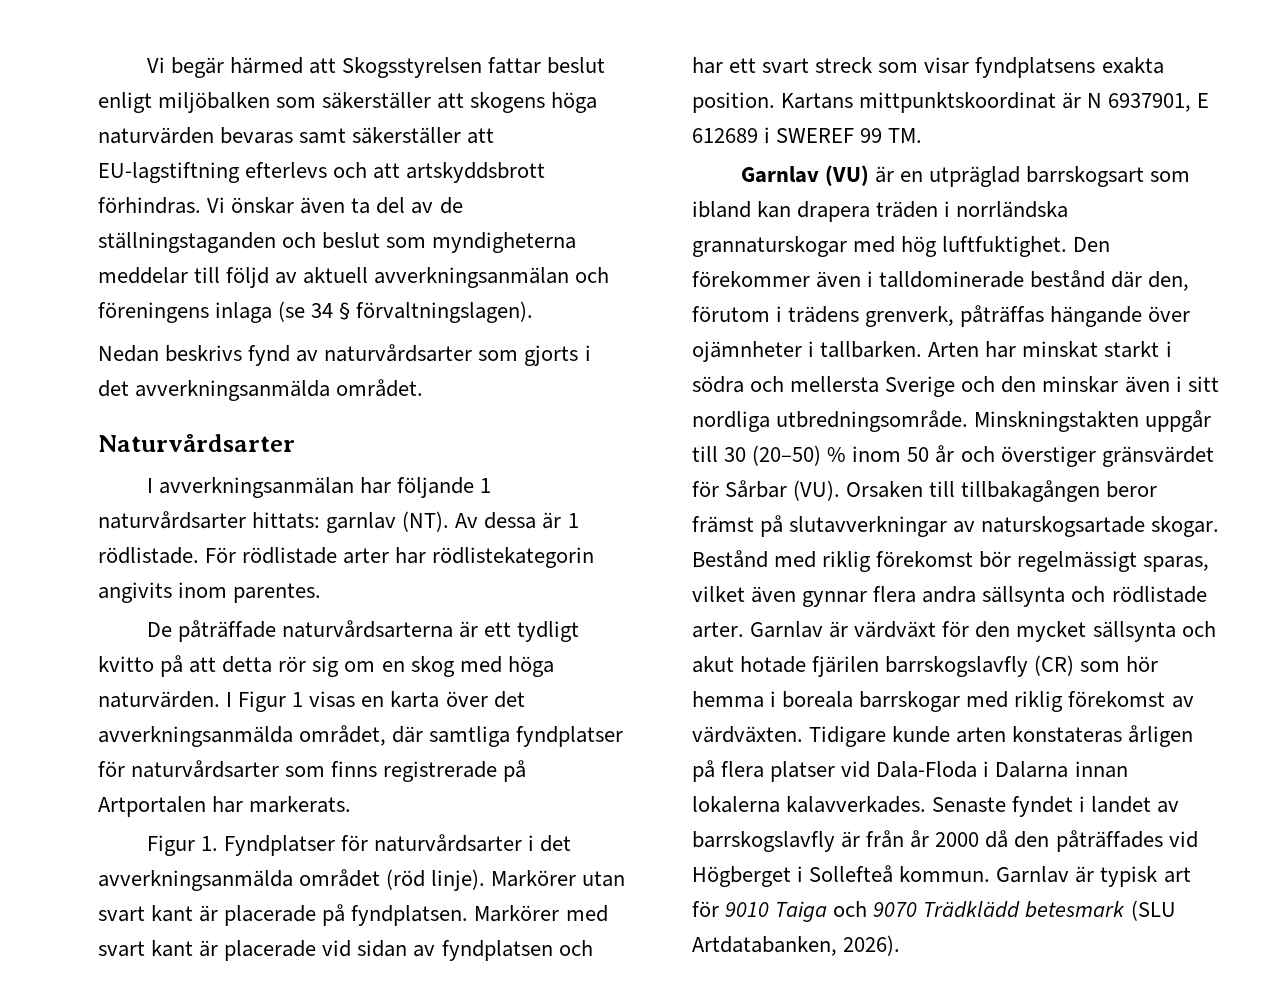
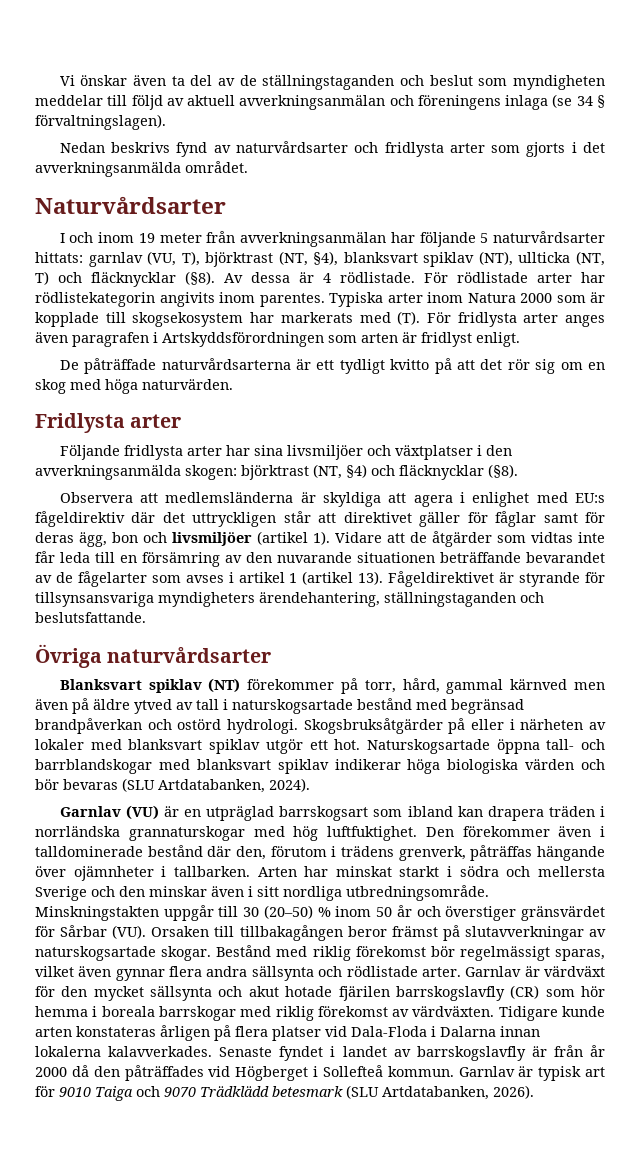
- Vi begär härmed att Skogsstyrelsen fattar beslut enligt miljöbalken som säkerställer att skogens höga naturvärden bevaras samt säkerställer att EU-lagstiftning efterlevs och att artskyddsbrott förhindras. Vi önskar även ta del av de ställningstaganden och beslut som myndigheterna meddelar till följd av aktuell avverkningsanmälan och föreningens inlaga (se 34 § förvaltningslagen).
+ Vi önskar även ta del av de ställningstaganden och beslut som myndigheten meddelar till följd av aktuell avverkningsanmälan och föreningens inlaga (se 34 § förvaltningslagen).
- Nedan beskrivs fynd av naturvårdsarter som gjorts i det avverkningsanmälda området.
+ Nedan beskrivs fynd av naturvårdsarter och fridlysta arter som gjorts i det avverkningsanmälda området.
- I avverkningsanmälan har följande 1 naturvårdsarter hittats: garnlav (NT). Av dessa är 1 rödlistade.
+ I och inom 19 meter från avverkningsanmälan har följande 5 naturvårdsarter hittats: garnlav (VU, T), björktrast (NT, §4), blanksvart spiklav (NT), ullticka (NT, T) och fläcknycklar (§8). Av dessa är 4 rödlistade.
+ Typiska arter inom Natura 2000 som är kopplade till skogsekosystem har markerats med (T). För fridlysta arter anges även paragrafen i Artskyddsförordningen som arten är fridlyst enligt.
- De påträffade naturvårdsarterna är ett tydligt kvitto på att detta rör sig om en skog med höga naturvärden. I Figur 1 visas en karta över det avverkningsanmälda området, där samtliga fyndplatser för naturvårdsarter som finns registrerade på Artportalen har markerats.
- Figur 1. Fyndplatser för naturvårdsarter i det avverkningsanmälda området (röd linje). Markörer utan svart kant är placerade på fyndplatsen. Markörer med svart kant är placerade vid sidan av fyndplatsen och har ett svart streck som visar fyndplatsens exakta position. Kartans mittpunktskoordinat är N 6937901, E 612689 i SWEREF 99 TM.
+ De påträffade naturvårdsarterna är ett tydligt kvitto på att det rör sig om en skog med höga naturvärden.
+ Fridlysta arter
+ Följande fridlysta arter har sina livsmiljöer och växtplatser i den avverkningsanmälda skogen: björktrast (NT, §4) och fläcknycklar (§8).
+ Observera att medlemsländerna är skyldiga att agera i enlighet med EU:s fågeldirektiv där det uttryckligen står att direktivet gäller för fåglar samt för deras ägg, bon och livsmiljöer (artikel 1). Vidare att de åtgärder som vidtas inte får leda till en försämring av den nuvarande situationen beträffande bevarandet av de fågelarter som avses i artikel 1 (artikel 13). Fågeldirektivet är styrande för tillsynsansvariga myndigheters ärendehantering, ställningstaganden och beslutsfattande.
+ Övriga naturvårdsarter
+ Blanksvart spiklav (NT) förekommer på torr, hård, gammal kärnved men även på äldre ytved av tall i naturskogsartade bestånd med begränsad brandpåverkan och ostörd hydrologi. Skogsbruksåtgärder på eller i närheten av lokaler med blanksvart spiklav utgör ett hot. Naturskogsartade öppna tall- och barrblandskogar med blanksvart spiklav indikerar höga biologiska värden och bör bevaras (SLU Artdatabanken, 2024).

